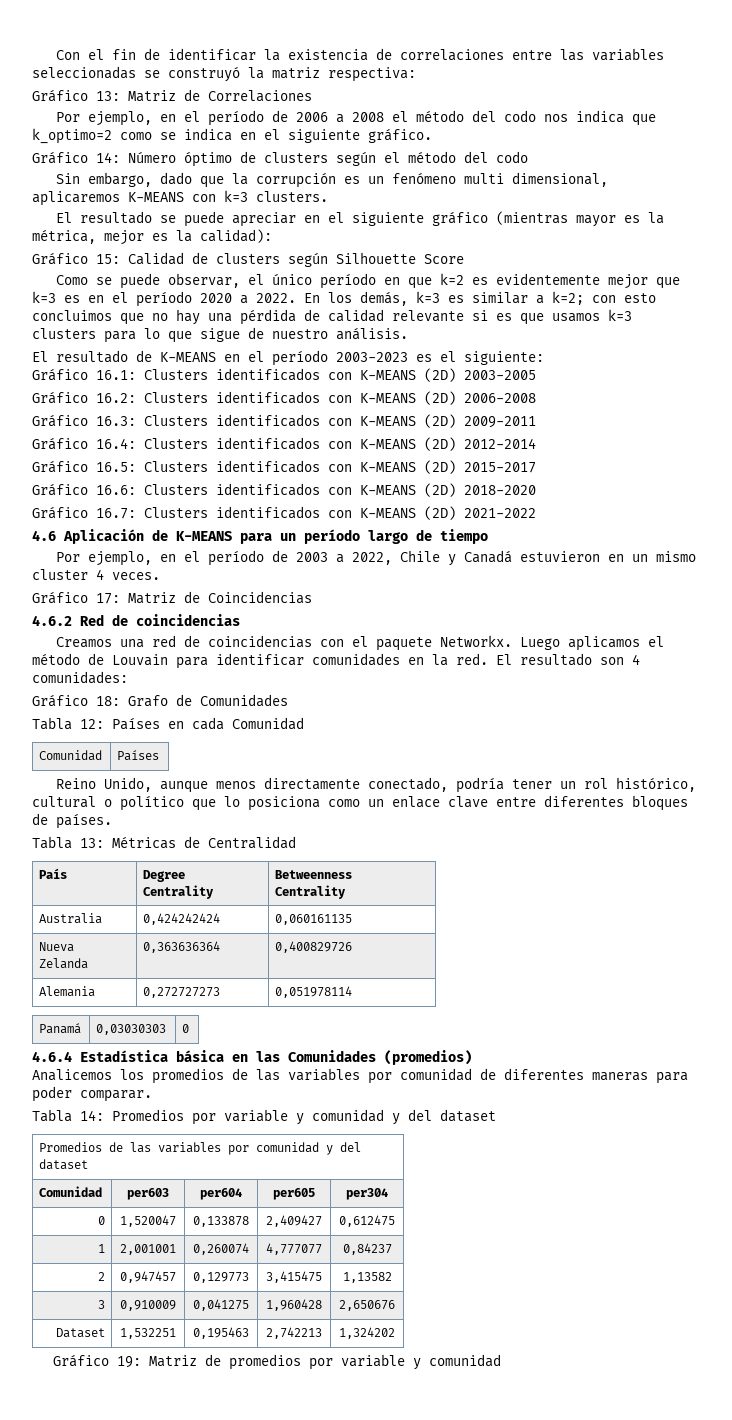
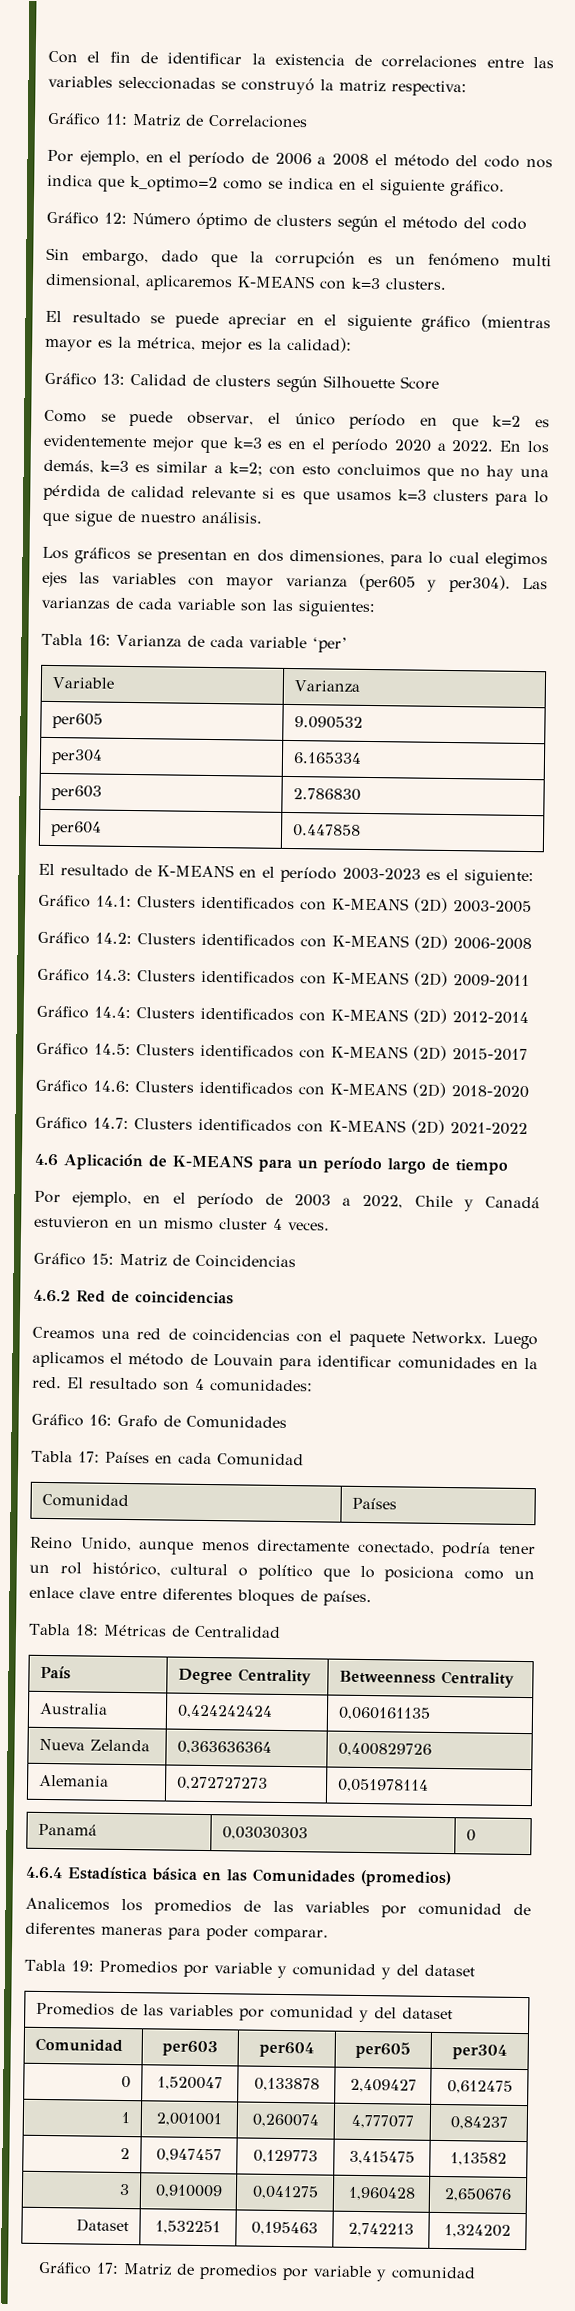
- Gráfico 13: Matriz de Correlaciones
+ Gráfico 11: Matriz de Correlaciones
- Gráfico 14: Número óptimo de clusters según el método del codo
+ Gráfico 12: Número óptimo de clusters según el método del codo
- Gráfico 15: Calidad de clusters según Silhouette Score
+ Gráfico 13: Calidad de clusters según Silhouette Score
+ Los gráficos se presentan en dos dimensiones, para lo cual elegimos ejes las variables con mayor varianza (per605 y per304). Las varianzas de cada variable son las siguientes:
+ Tabla 16: Varianza de cada variable ‘per’
+ Variable | Varianza
+ per605 | 9.090532
+ per304 | 6.165334
+ per603 | 2.786830
+ per604 | 0.447858
- Gráfico 16.1: Clusters identificados con K-MEANS (2D) 2003-2005
+ Gráfico 14.1: Clusters identificados con K-MEANS (2D) 2003-2005
- Gráfico 16.2: Clusters identificados con K-MEANS (2D) 2006-2008
+ Gráfico 14.2: Clusters identificados con K-MEANS (2D) 2006-2008
- Gráfico 16.3: Clusters identificados con K-MEANS (2D) 2009-2011
+ Gráfico 14.3: Clusters identificados con K-MEANS (2D) 2009-2011
- Gráfico 16.4: Clusters identificados con K-MEANS (2D) 2012-2014
+ Gráfico 14.4: Clusters identificados con K-MEANS (2D) 2012-2014
- Gráfico 16.5: Clusters identificados con K-MEANS (2D) 2015-2017
+ Gráfico 14.5: Clusters identificados con K-MEANS (2D) 2015-2017
- Gráfico 16.6: Clusters identificados con K-MEANS (2D) 2018-2020
+ Gráfico 14.6: Clusters identificados con K-MEANS (2D) 2018-2020
- Gráfico 16.7: Clusters identificados con K-MEANS (2D) 2021-2022
+ Gráfico 14.7: Clusters identificados con K-MEANS (2D) 2021-2022
- Gráfico 17: Matriz de Coincidencias
+ Gráfico 15: Matriz de Coincidencias
- Gráfico 18: Grafo de Comunidades
+ Gráfico 16: Grafo de Comunidades
- Tabla 12: Países en cada Comunidad
+ Tabla 17: Países en cada Comunidad
- Tabla 13: Métricas de Centralidad
+ Tabla 18: Métricas de Centralidad
- Tabla 14: Promedios por variable y comunidad y del dataset
+ Tabla 19: Promedios por variable y comunidad y del dataset
- Gráfico 19: Matriz de promedios por variable y comunidad
+ Gráfico 17: Matriz de promedios por variable y comunidad

